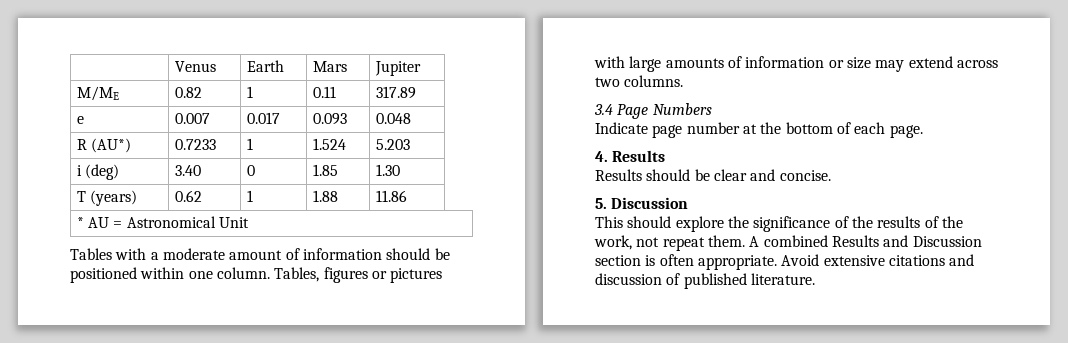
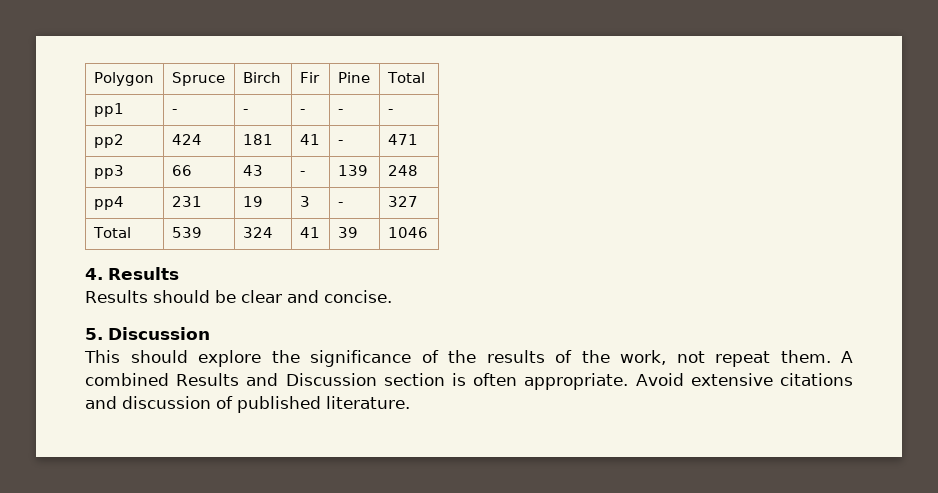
- | Venus | Earth | Mars | Jupiter
- M/ME | 0.82 | 1 | 0.11 | 317.89
- e | 0.007 | 0.017 | 0.093 | 0.048
- R (AU*) | 0.7233 | 1 | 1.524 | 5.203
- i (deg) | 3.40 | 0 | 1.85 | 1.30
- T (years) | 0.62 | 1 | 1.88 | 11.86
- * AU = Astronomical Unit
- Tables with a moderate amount of information should be positioned within one column. Tables, figures or pictures with large amounts of information or size may extend across two columns.
- 3.4 Page Numbers
- Indicate page number at the bottom of each page.
+ Polygon | Spruce | Birch | Fir | Pine | Total
+ pp1 | - | - | - | - | -
+ pp2 | 424 | 181 | 41 | - | 471
+ pp3 | 66 | 43 | - | 139 | 248
+ pp4 | 231 | 19 | 3 | - | 327
+ Total | 539 | 324 | 41 | 39 | 1046

